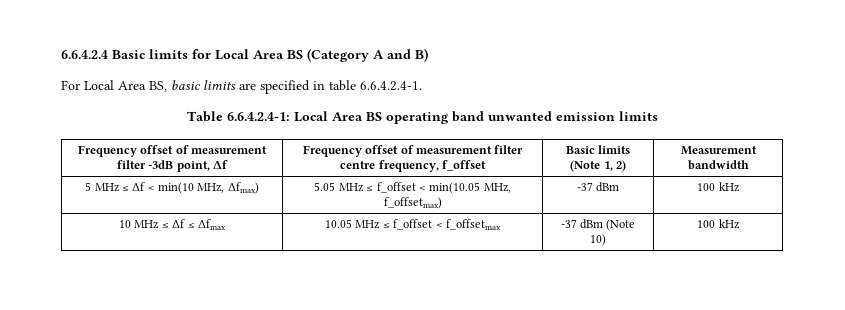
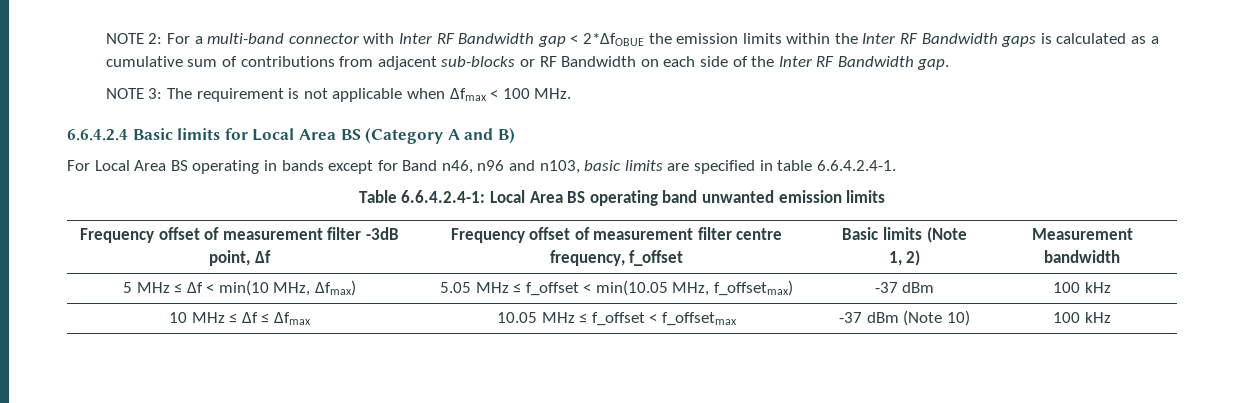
+ NOTE 2: For a multi-band connector with Inter RF Bandwidth gap < 2*ΔfOBUE the emission limits within the Inter RF Bandwidth gaps is calculated as a cumulative sum of contributions from adjacent sub-blocks or RF Bandwidth on each side of the Inter RF Bandwidth gap.
+ NOTE 3: The requirement is not applicable when Δfmax < 100 MHz.
- For Local Area BS, basic limits are specified in table 6.6.4.2.4-1.
+ For Local Area BS operating in bands except for Band n46, n96 and n103, basic limits are specified in table 6.6.4.2.4-1.

